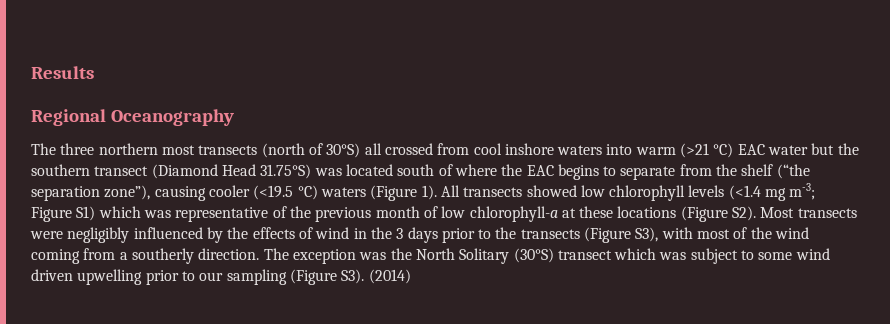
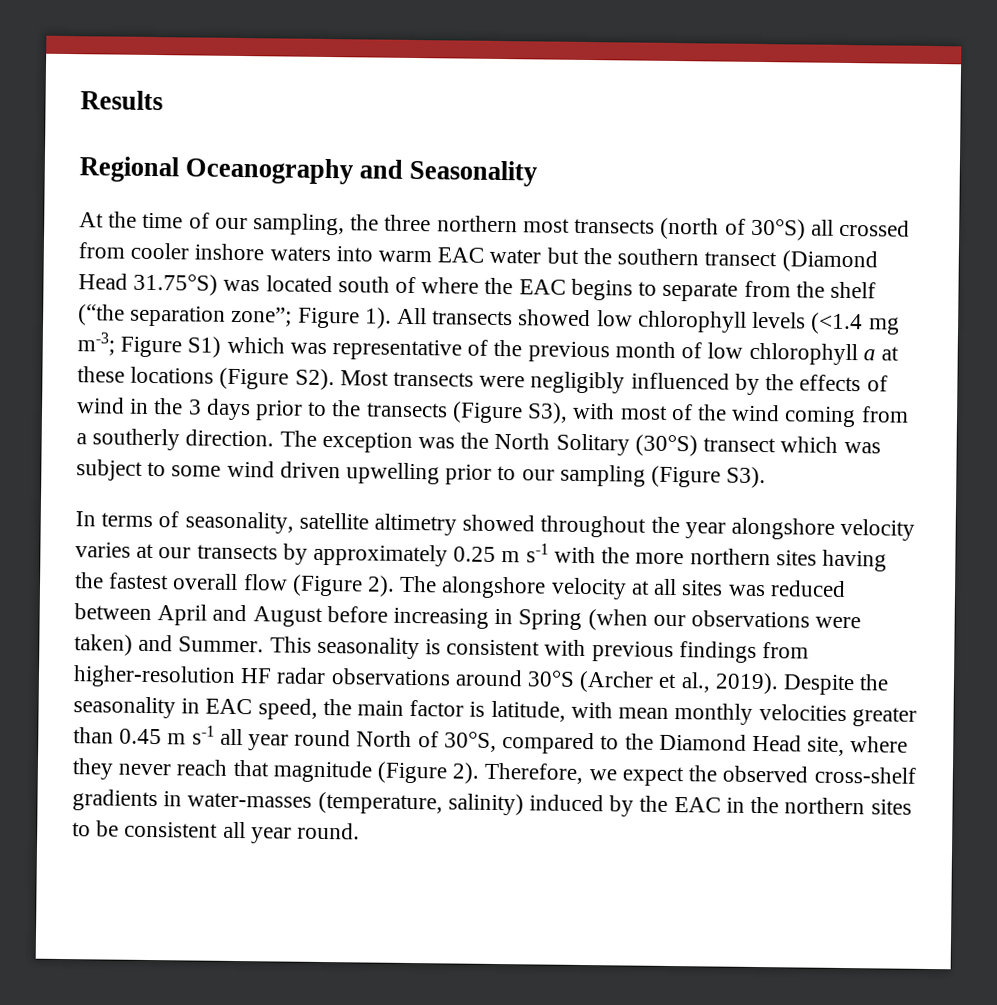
- Regional Oceanography
- The three northern most transects (north of 30°S) all crossed from cool inshore waters into warm (>21 °C) EAC water but the southern transect (Diamond Head 31.75°S) was located south of where the EAC begins to separate from the shelf (“the separation zone”), causing cooler (<19.5 °C) waters (Figure 1).
+ Regional Oceanography and Seasonality
+ At the time of our sampling, the three northern most transects (north of 30°S) all crossed from cooler inshore waters into warm EAC water but the southern transect (Diamond Head 31.75°S) was located south of where the EAC begins to separate from the shelf (“the separation zone”; Figure 1).
- All transects showed low chlorophyll levels (<1.4 mg m-3; Figure S1) which was representative of the previous month of low chlorophyll-a at these locations (Figure S2). Most transects were negligibly influenced by the effects of wind in the 3 days prior to the transects (Figure S3), with most of the wind coming from a southerly direction.
+ All transects showed low chlorophyll levels (<1.4 mg m-3; Figure S1) which was representative of the previous month of low chlorophyll a at these locations (Figure S2). Most transects were negligibly influenced by the effects of wind in the 3 days prior to the transects (Figure S3), with most of the wind coming from a southerly direction.
- The exception was the North Solitary (30°S) transect which was subject to some wind driven upwelling prior to our sampling (Figure S3). (2014)
+ The exception was the North Solitary (30°S) transect which was subject to some wind driven upwelling prior to our sampling (Figure S3).
+ In terms of seasonality, satellite altimetry showed throughout the year alongshore velocity varies at our transects by approximately 0.25 m s-1 with the more northern sites having the fastest overall flow (Figure 2). The alongshore velocity at all sites was reduced between April and August before increasing in Spring (when our observations were taken) and Summer. This seasonality is consistent with previous findings from higher-resolution HF radar observations around 30°S (Archer et al., 2019). Despite the seasonality in EAC speed, the main factor is latitude, with mean monthly velocities greater than 0.45 m s-1 all year round North of 30°S, compared to the Diamond Head site, where they never reach that magnitude (Figure 2). Therefore, we expect the observed cross-shelf gradients in water-masses (temperature, salinity) induced by the EAC in the northern sites to be consistent all year round.

